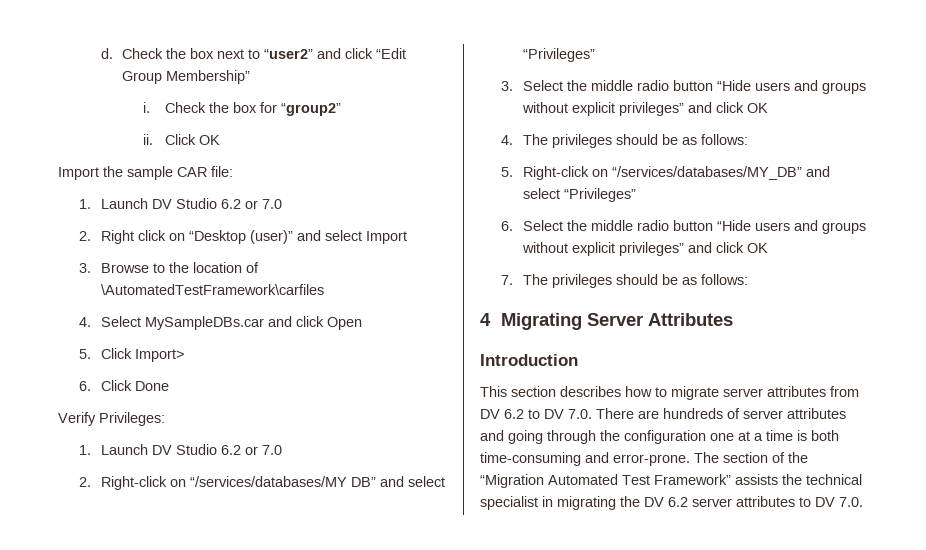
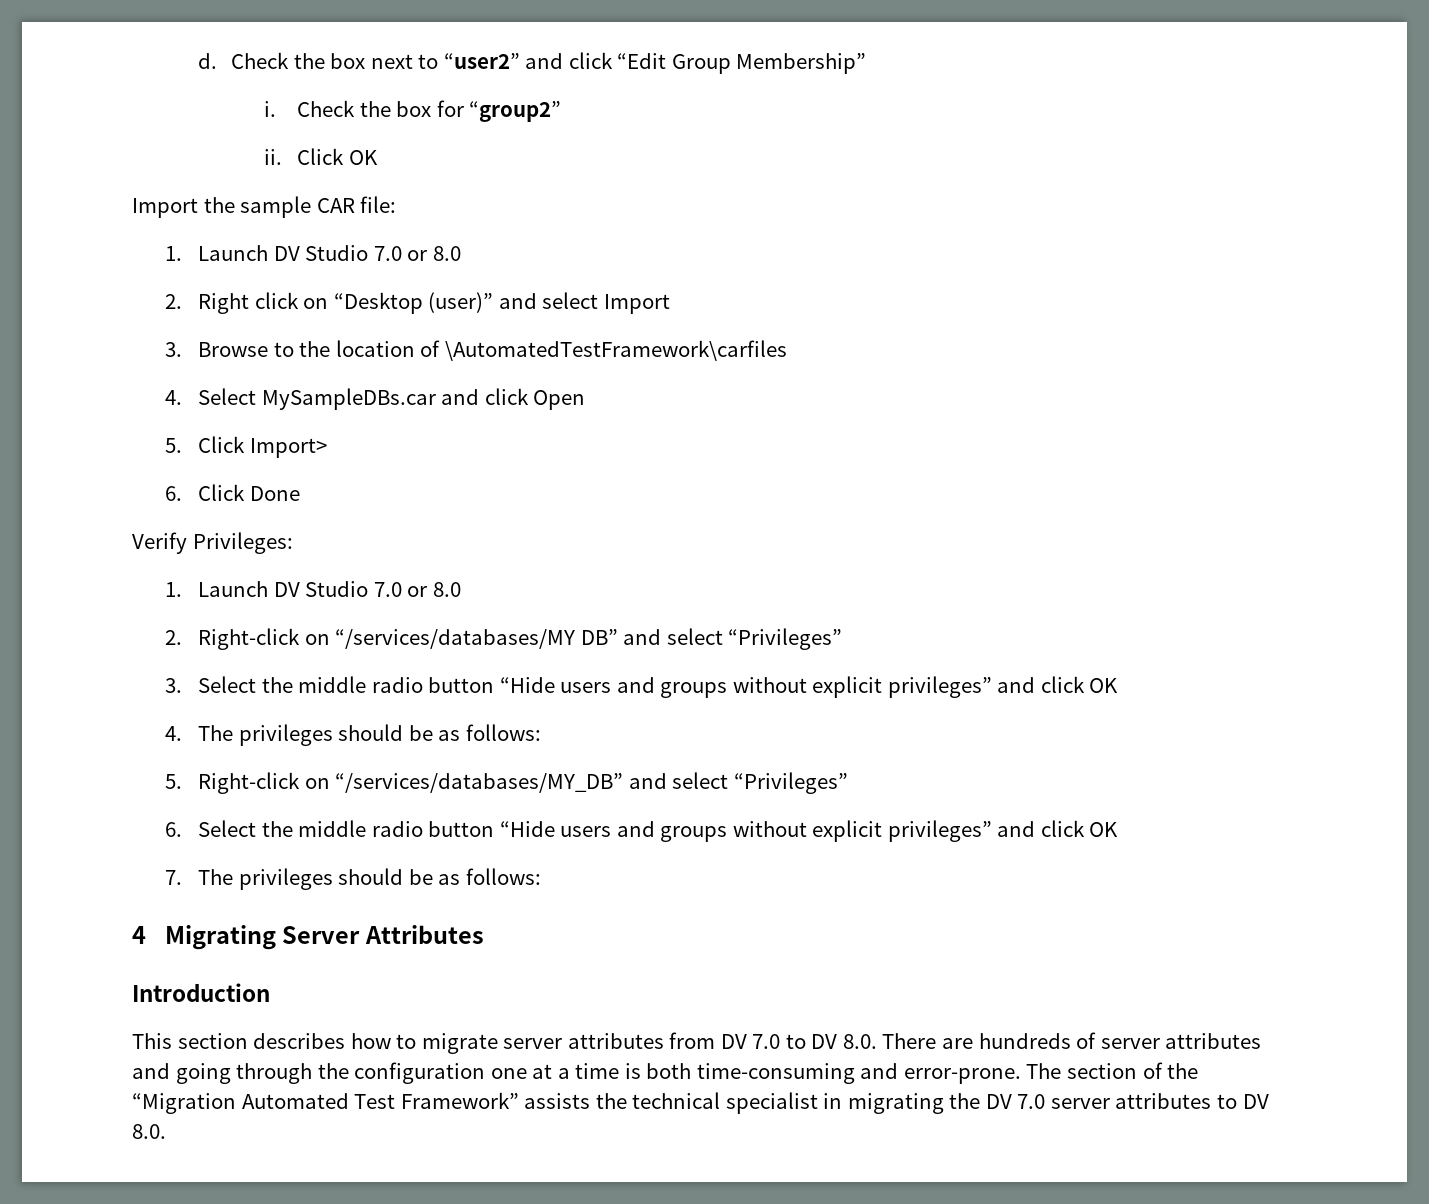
  Import the sample CAR file:
- 1. Launch DV Studio 6.2 or 7.0
+ 1. Launch DV Studio 7.0 or 8.0
  Verify Privileges:
- 1. Launch DV Studio 6.2 or 7.0
+ 1. Launch DV Studio 7.0 or 8.0
- This section describes how to migrate server attributes from DV 6.2 to DV 7.0. There are hundreds of server attributes and going through the configuration one at a time is both time-consuming and error-prone.
+ This section describes how to migrate server attributes from DV 7.0 to DV 8.0. There are hundreds of server attributes and going through the configuration one at a time is both time-consuming and error-prone.
- The section of the “Migration Automated Test Framework” assists the technical specialist in migrating the DV 6.2 server attributes to DV 7.0.
+ The section of the “Migration Automated Test Framework” assists the technical specialist in migrating the DV 7.0 server attributes to DV 8.0.

